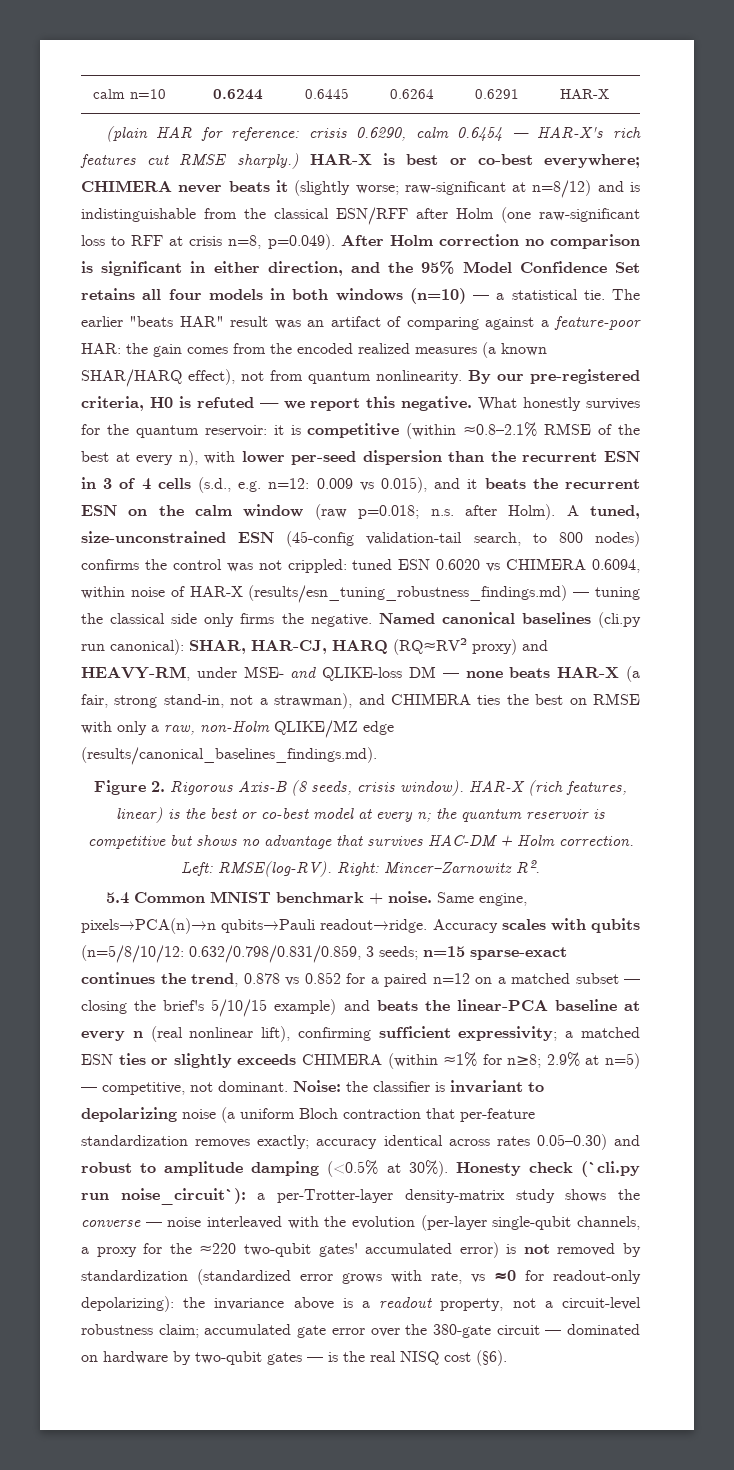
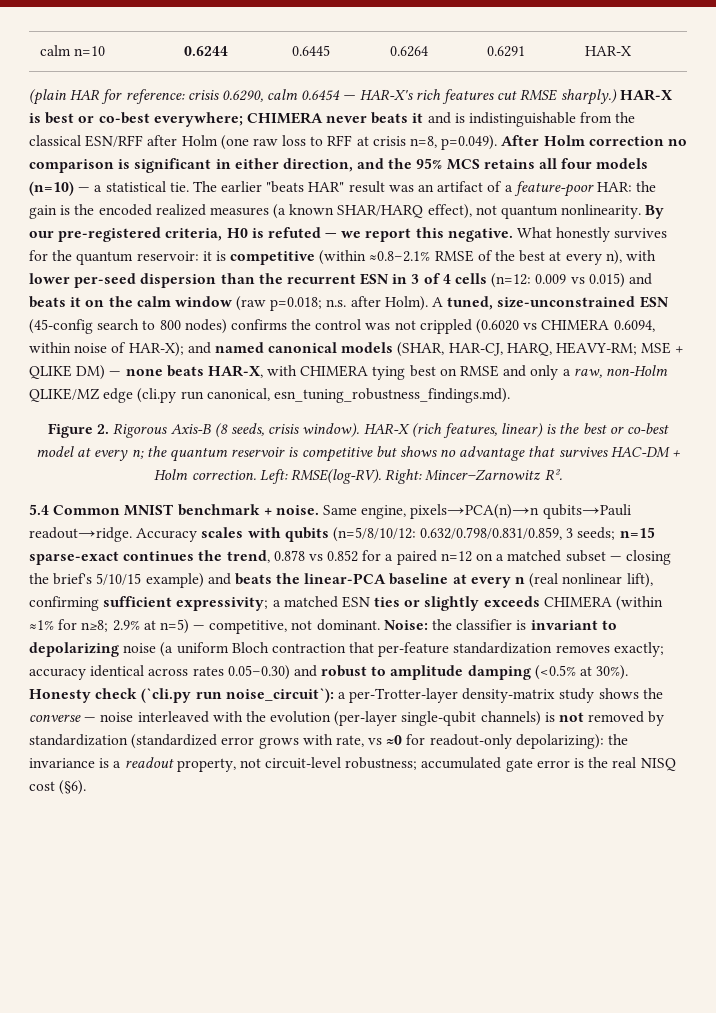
- HAR-X is best or co-best everywhere; CHIMERA never beats it (slightly worse; raw-significant at n=8/12) and is indistinguishable from the classical ESN/RFF after Holm (one raw-significant loss to RFF at crisis n=8, p=0.049). After Holm correction no comparison is significant in either direction, and the 95% Model Confidence Set retains all four models in both windows (n=10) — a statistical tie.
+ HAR-X is best or co-best everywhere; CHIMERA never beats it and is indistinguishable from the classical ESN/RFF after Holm (one raw loss to RFF at crisis n=8, p=0.049). After Holm correction no comparison is significant in either direction, and the 95% MCS retains all four models (n=10) — a statistical tie.
- The earlier "beats HAR" result was an artifact of comparing against a feature-poor HAR: the gain comes from the encoded realized measures (a known SHAR/HARQ effect), not from quantum nonlinearity.
+ The earlier "beats HAR" result was an artifact of a feature-poor HAR: the gain is the encoded realized measures (a known SHAR/HARQ effect), not quantum nonlinearity.
- What honestly survives for the quantum reservoir: it is competitive (within ≈0.8–2.1% RMSE of the best at every n), with lower per-seed dispersion than the recurrent ESN in 3 of 4 cells (s.d., e.g. n=12: 0.009 vs 0.015), and it beats the recurrent ESN on the calm window (raw p=0.018; n.s. after Holm).
+ What honestly survives for the quantum reservoir: it is competitive (within ≈0.8–2.1% RMSE of the best at every n), with lower per-seed dispersion than the recurrent ESN in 3 of 4 cells (n=12: 0.009 vs 0.015) and beats it on the calm window (raw p=0.018; n.s. after Holm).
- A tuned, size-unconstrained ESN (45-config validation-tail search, to 800 nodes) confirms the control was not crippled: tuned ESN 0.6020 vs CHIMERA 0.6094, within noise of HAR-X (results/esn_tuning_robustness_findings.md) — tuning the classical side only firms the negative. Named canonical baselines (cli.py run canonical): SHAR, HAR-CJ, HARQ (RQ≈RV² proxy) and HEAVY-RM, under MSE- and QLIKE-loss DM — none beats HAR-X (a fair, strong stand-in, not a strawman), and CHIMERA ties the best on RMSE with only a raw, non-Holm QLIKE/MZ edge (results/canonical_baselines_findings.md).
+ A tuned, size-unconstrained ESN (45-config search to 800 nodes) confirms the control was not crippled (0.6020 vs CHIMERA 0.6094, within noise of HAR-X); and named canonical models (SHAR, HAR-CJ, HARQ, HEAVY-RM; MSE + QLIKE DM) — none beats HAR-X, with CHIMERA tying best on RMSE and only a raw, non-Holm QLIKE/MZ edge (cli.py run canonical, esn_tuning_robustness_findings.md).
- Honesty check (`cli.py run noise_circuit`): a per-Trotter-layer density-matrix study shows the converse — noise interleaved with the evolution (per-layer single-qubit channels, a proxy for the ≈220 two-qubit gates' accumulated error) is not removed by standardization (standardized error grows with rate, vs ≈0 for readout-only depolarizing): the invariance above is a readout property, not a circuit-level robustness claim; accumulated gate error over the 380-gate circuit — dominated on hardware by two-qubit gates — is the real NISQ cost (§6).
+ Honesty check (`cli.py run noise_circuit`): a per-Trotter-layer density-matrix study shows the converse — noise interleaved with the evolution (per-layer single-qubit channels) is not removed by standardization (standardized error grows with rate, vs ≈0 for readout-only depolarizing): the invariance is a readout property, not circuit-level robustness; accumulated gate error is the real NISQ cost (§6).

